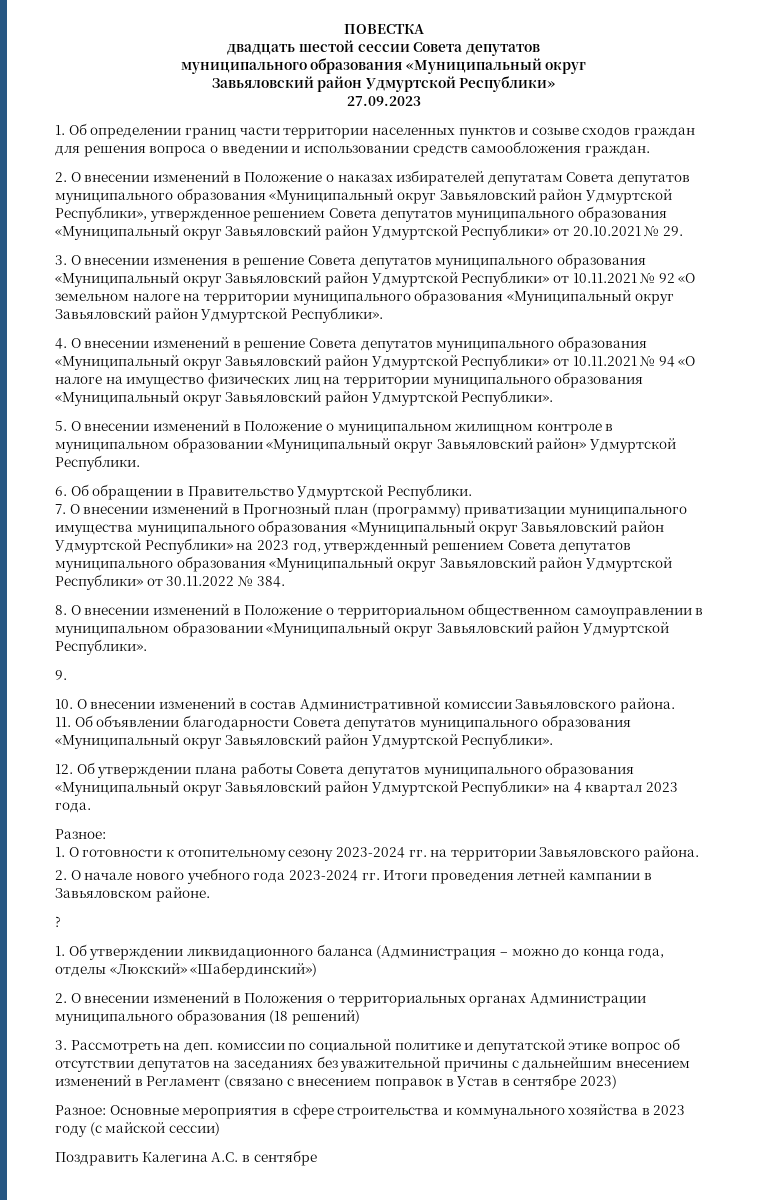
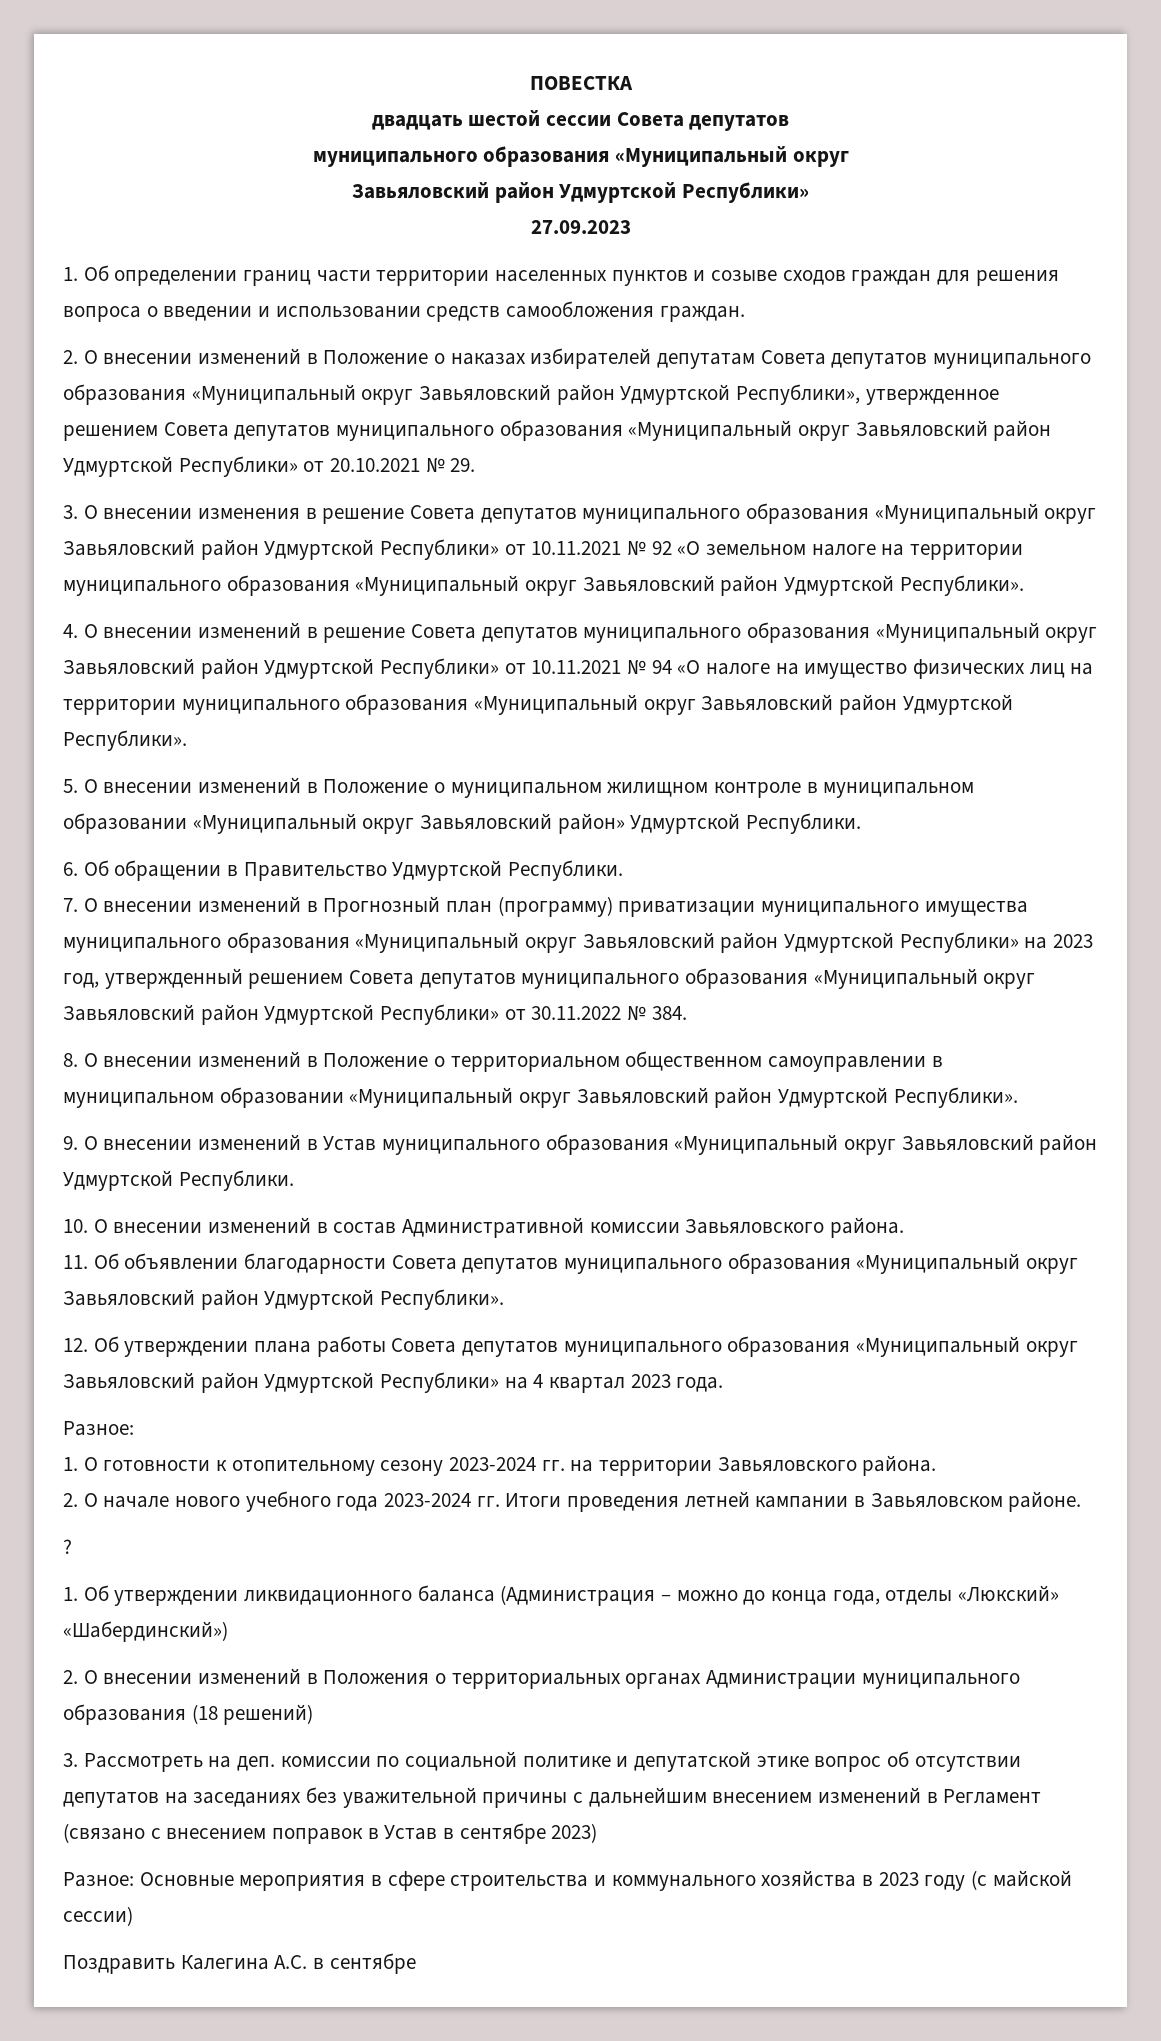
- 9.
+ 9. О внесении изменений в Устав муниципального образования «Муниципальный округ Завьяловский район Удмуртской Республики.

